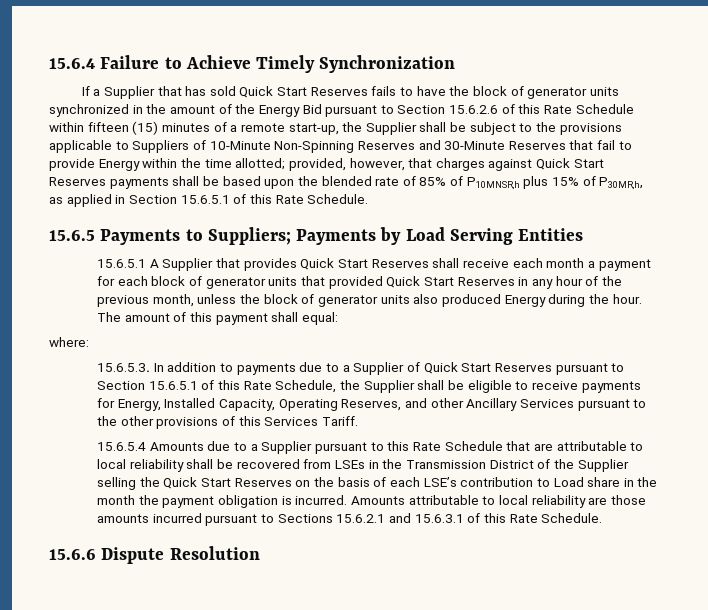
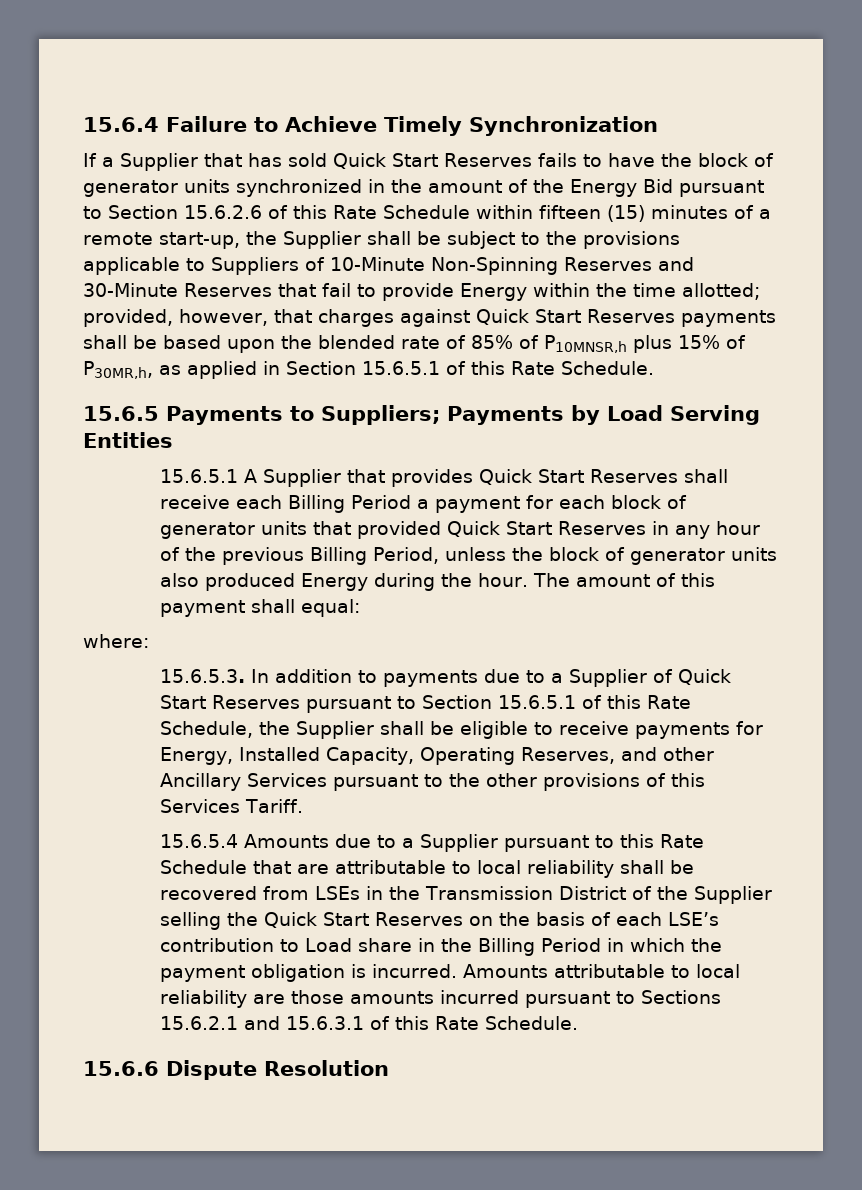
- 15.6.5.1 A Supplier that provides Quick Start Reserves shall receive each month a payment for each block of generator units that provided Quick Start Reserves in any hour of the previous month, unless the block of generator units also produced Energy during the hour.
+ 15.6.5.1 A Supplier that provides Quick Start Reserves shall receive each Billing Period a payment for each block of generator units that provided Quick Start Reserves in any hour of the previous Billing Period, unless the block of generator units also produced Energy during the hour.
- 15.6.5.4 Amounts due to a Supplier pursuant to this Rate Schedule that are attributable to local reliability shall be recovered from LSEs in the Transmission District of the Supplier selling the Quick Start Reserves on the basis of each LSE’s contribution to Load share in the month the payment obligation is incurred.
+ 15.6.5.4 Amounts due to a Supplier pursuant to this Rate Schedule that are attributable to local reliability shall be recovered from LSEs in the Transmission District of the Supplier selling the Quick Start Reserves on the basis of each LSE’s contribution to Load share in the Billing Period in which the payment obligation is incurred.

